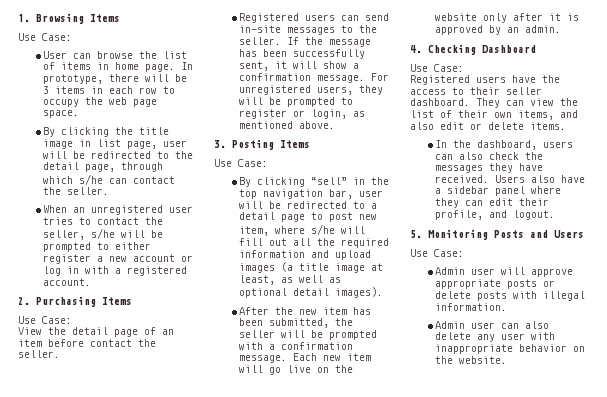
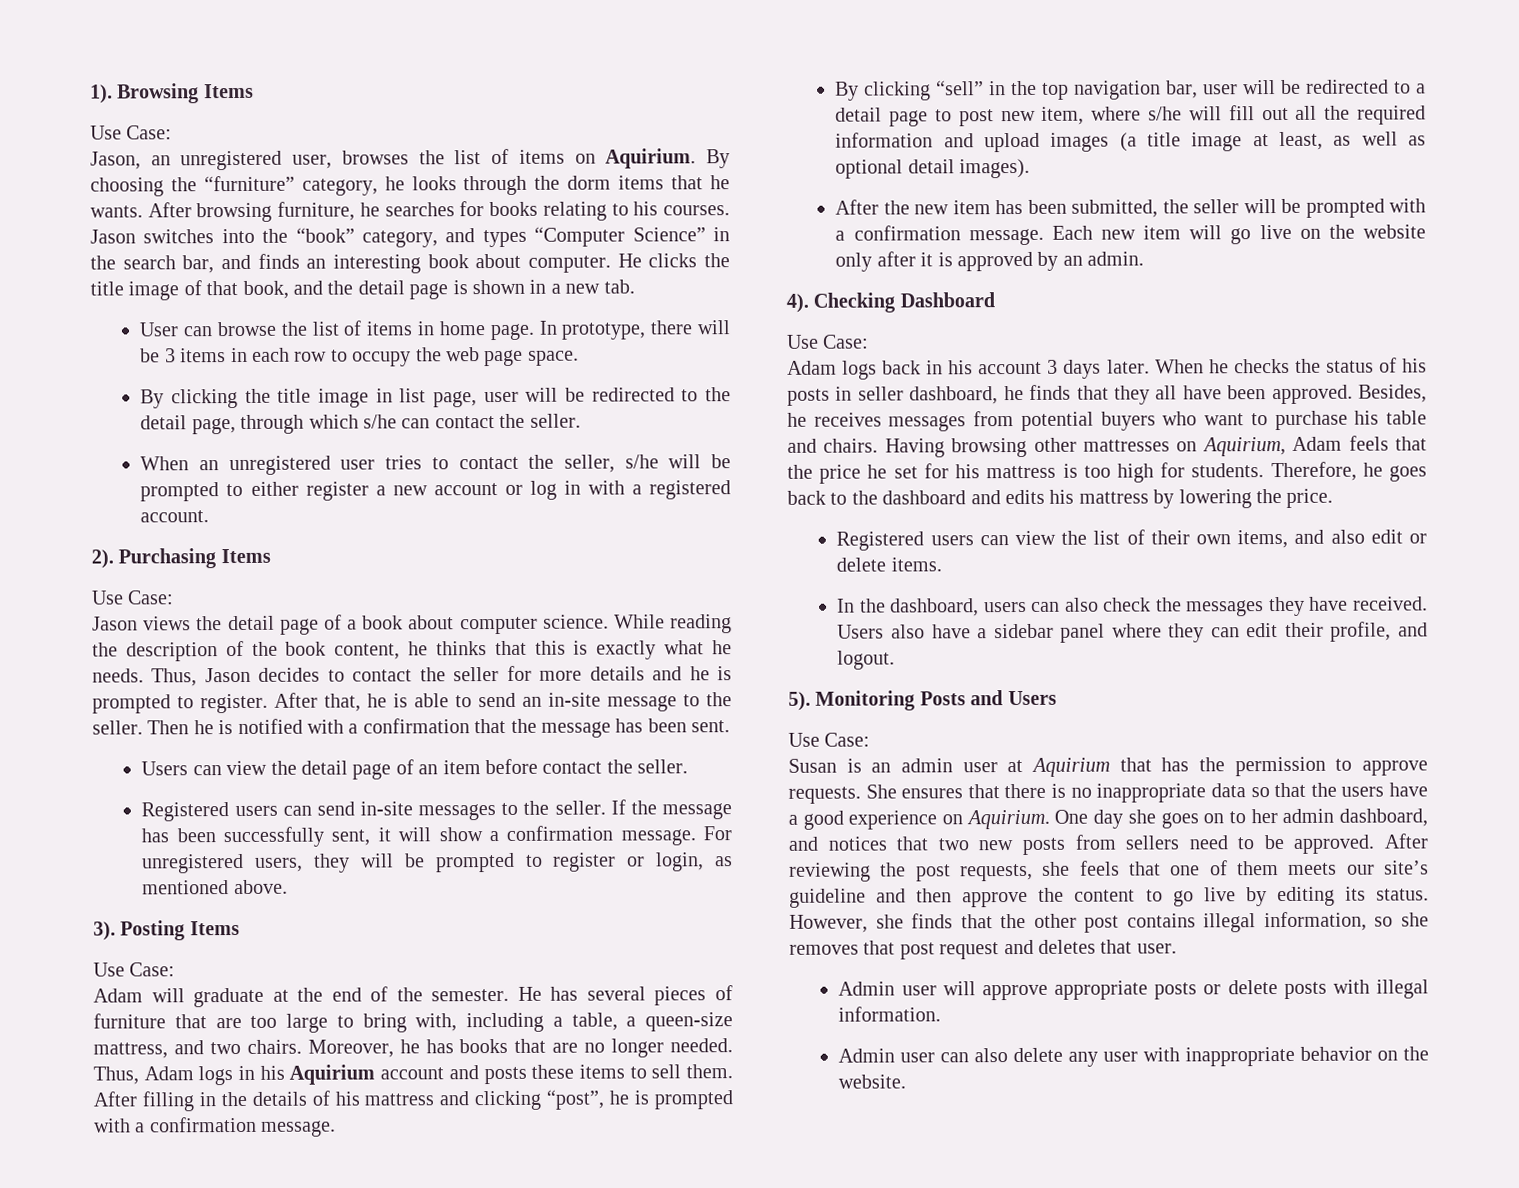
- 1. Browsing Items
+ 1). Browsing Items
+ Jason, an unregistered user, browses the list of items on Aquirium. By choosing the “furniture” category, he looks through the dorm items that he wants. After browsing furniture, he searches for books relating to his courses. Jason switches into the “book” category, and types “Computer Science” in the search bar, and finds an interesting book about computer. He clicks the title image of that book, and the detail page is shown in a new tab.
- 2. Purchasing Items
+ 2). Purchasing Items
- View the detail page of an item before contact the seller.
+ Jason views the detail page of a book about computer science. While reading the description of the book content, he thinks that this is exactly what he needs. Thus, Jason decides to contact the seller for more details and he is prompted to register. After that, he is able to send an in-site message to the seller. Then he is notified with a confirmation that the message has been sent.
+ Users can view the detail page of an item before contact the seller.
- 3. Posting Items
+ 3). Posting Items
+ Adam will graduate at the end of the semester. He has several pieces of furniture that are too large to bring with, including a table, a queen-size mattress, and two chairs. Moreover, he has books that are no longer needed. Thus, Adam logs in his Aquirium account and posts these items to sell them. After filling in the details of his mattress and clicking “post”, he is prompted with a confirmation message.
- 4. Checking Dashboard
+ 4). Checking Dashboard
- Registered users have the access to their seller dashboard. They can view the list of their own items, and also edit or delete items.
+ Adam logs back in his account 3 days later. When he checks the status of his posts in seller dashboard, he finds that they all have been approved. Besides, he receives messages from potential buyers who want to purchase his table and chairs. Having browsing other mattresses on Aquirium, Adam feels that the price he set for his mattress is too high for students. Therefore, he goes back to the dashboard and edits his mattress by lowering the price.
+ Registered users can view the list of their own items, and also edit or delete items.
- 5. Monitoring Posts and Users
+ 5). Monitoring Posts and Users
+ Susan is an admin user at Aquirium that has the permission to approve requests. She ensures that there is no inappropriate data so that the users have a good experience on Aquirium. One day she goes on to her admin dashboard, and notices that two new posts from sellers need to be approved. After reviewing the post requests, she feels that one of them meets our site’s guideline and then approve the content to go live by editing its status. However, she finds that the other post contains illegal information, so she removes that post request and deletes that user.

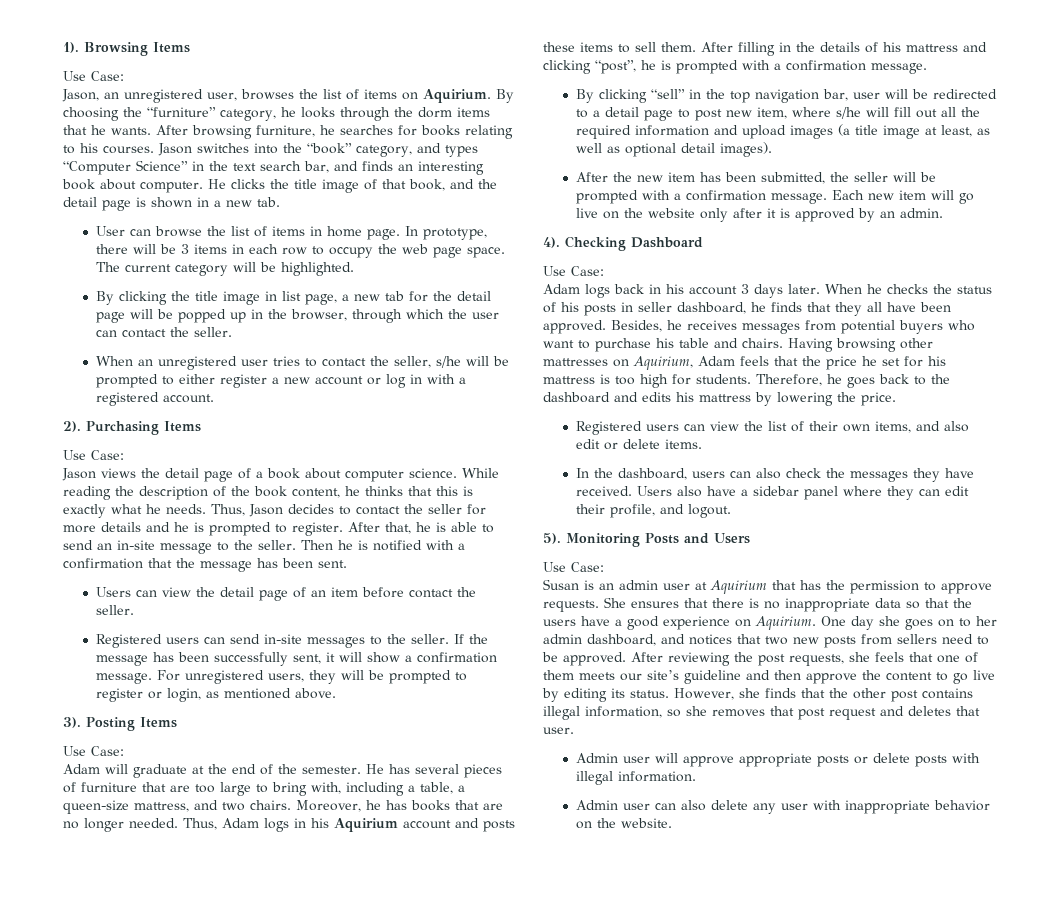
- Jason switches into the “book” category, and types “Computer Science” in the search bar, and finds an interesting book about computer.
+ Jason switches into the “book” category, and types “Computer Science” in the text search bar, and finds an interesting book about computer.
+ The current category will be highlighted.
- By clicking the title image in list page, user will be redirected to the detail page, through which s/he can contact the seller.
+ By clicking the title image in list page, a new tab for the detail page will be popped up in the browser, through which the user can contact the seller.

